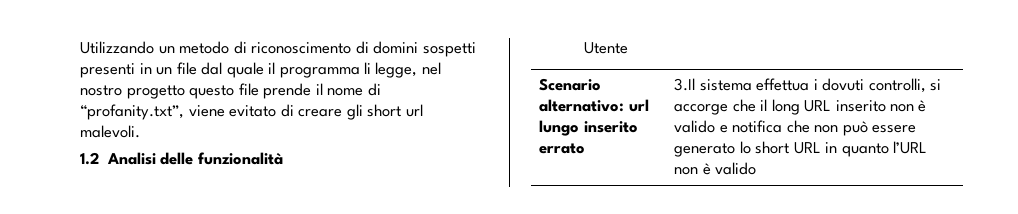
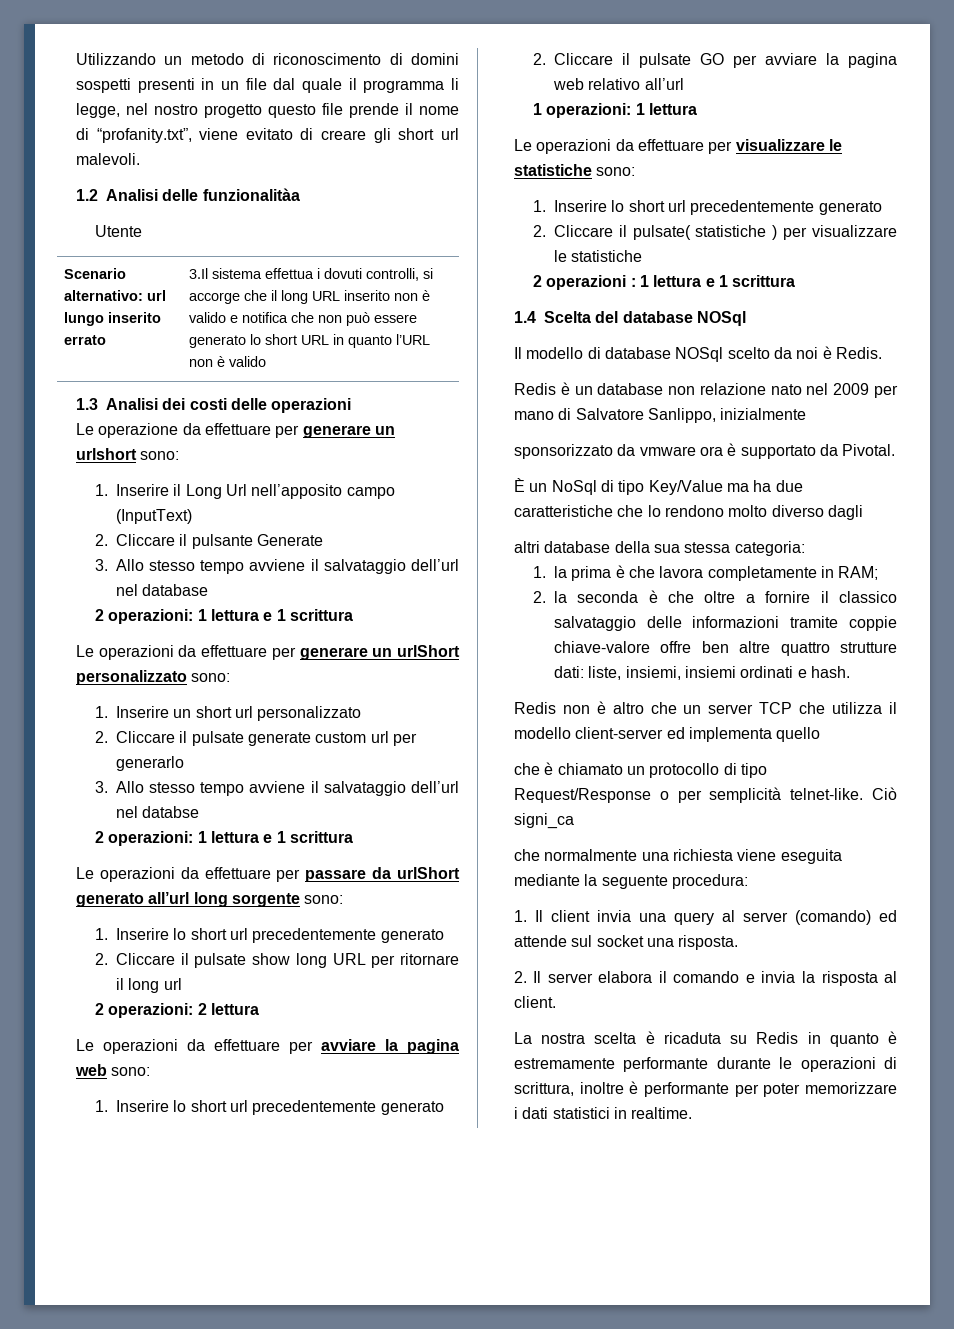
- 1.2 Analisi delle funzionalità
+ 1.2 Analisi delle funzionalitàa
+ 1.3 Analisi dei costi delle operazioni
+ Le operazione da effettuare per generare un urlshort sono:
+ 1. Inserire il Long Url nell’apposito campo (InputText)
+ 2. Cliccare il pulsante Generate
+ 3. Allo stesso tempo avviene il salvataggio dell’url nel database
+ 2 operazioni: 1 lettura e 1 scrittura
+ Le operazioni da effettuare per generare un urlShort personalizzato sono:
+ 1. Inserire un short url personalizzato
+ 2. Cliccare il pulsate generate custom url per generarlo
+ 3. Allo stesso tempo avviene il salvataggio dell’url nel databse
+ 2 operazioni: 1 lettura e 1 scrittura
+ Le operazioni da effettuare per passare da urlShort generato all’url long sorgente sono:
+ 1. Inserire lo short url precedentemente generato
+ 2. Cliccare il pulsate show long URL per ritornare il long url
+ 2 operazioni: 2 lettura
+ Le operazioni da effettuare per avviare la pagina web sono:
+ 1. Inserire lo short url precedentemente generato
+ 2. Cliccare il pulsate GO per avviare la pagina web relativo all’url
+ 1 operazioni: 1 lettura
+ Le operazioni da effettuare per visualizzare le statistiche sono:
+ 1. Inserire lo short url precedentemente generato
+ 2. Cliccare il pulsate( statistiche ) per visualizzare le statistiche
+ 2 operazioni : 1 lettura e 1 scrittura
+ 1.4 Scelta del database NOSql
+ Il modello di database NOSql scelto da noi è Redis.
+ Redis è un database non relazione nato nel 2009 per mano di Salvatore Sanlippo, inizialmente
+ sponsorizzato da vmware ora è supportato da Pivotal.
+ È un NoSql di tipo Key/Value ma ha due caratteristiche che lo rendono molto diverso dagli
+ altri database della sua stessa categoria:
+ 1. la prima è che lavora completamente in RAM;
+ 2. la seconda è che oltre a fornire il classico salvataggio delle informazioni tramite coppie chiave-valore offre ben altre quattro strutture dati: liste, insiemi, insiemi ordinati e hash.
+ Redis non è altro che un server TCP che utilizza il modello client-server ed implementa quello
+ che è chiamato un protocollo di tipo Request/Response o per semplicità telnet-like. Ciò signi_ca
+ che normalmente una richiesta viene eseguita mediante la seguente procedura:
+ 1. Il client invia una query al server (comando) ed attende sul socket una risposta.
+ 2. Il server elabora il comando e invia la risposta al client.
+ La nostra scelta è ricaduta su Redis in quanto è estremamente performante durante le operazioni di scrittura, inoltre è performante per poter memorizzare i dati statistici in realtime.

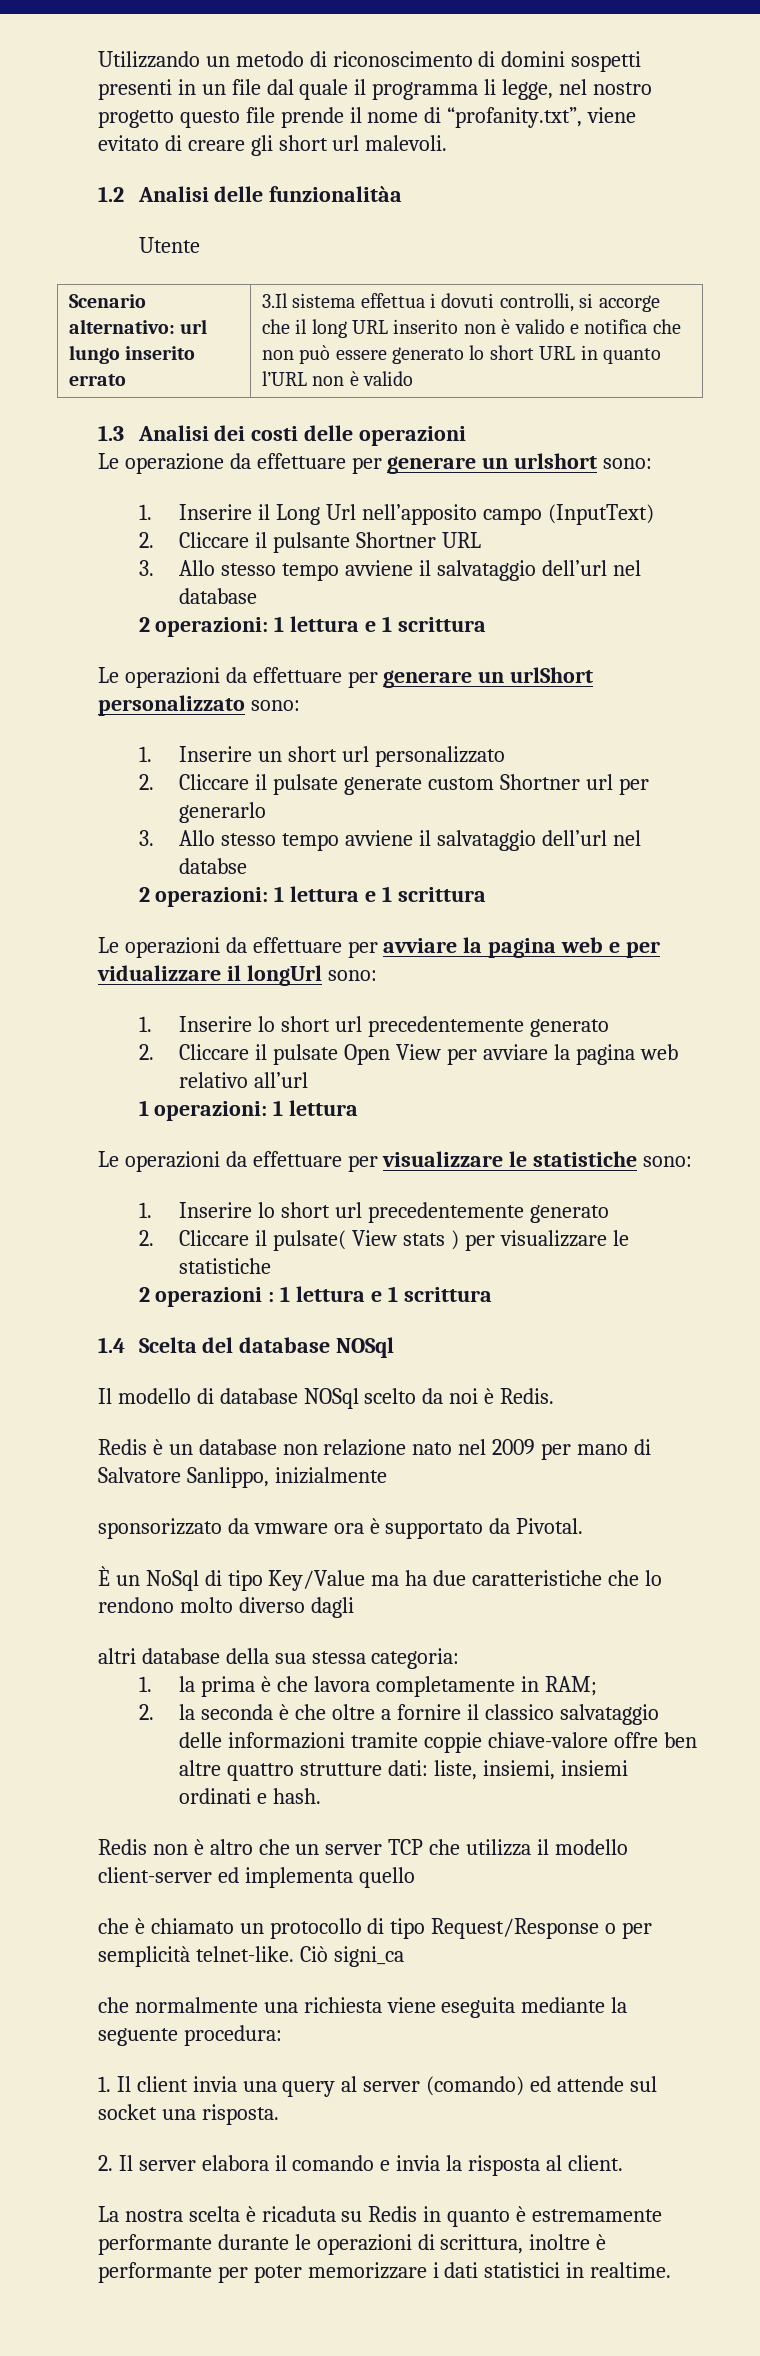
- 2. Cliccare il pulsante Generate
+ 2. Cliccare il pulsante Shortner URL
- 2. Cliccare il pulsate generate custom url per generarlo
+ 2. Cliccare il pulsate generate custom Shortner url per generarlo
- Le operazioni da effettuare per passare da urlShort generato all’url long sorgente sono:
+ Le operazioni da effettuare per avviare la pagina web e per vidualizzare il longUrl sono:
- 2. Cliccare il pulsate show long URL per ritornare il long url
- 2 operazioni: 2 lettura
- Le operazioni da effettuare per avviare la pagina web sono:
- 1. Inserire lo short url precedentemente generato
- 2. Cliccare il pulsate GO per avviare la pagina web relativo all’url
+ 2. Cliccare il pulsate Open View per avviare la pagina web relativo all’url
- 2. Cliccare il pulsate( statistiche ) per visualizzare le statistiche
+ 2. Cliccare il pulsate( View stats ) per visualizzare le statistiche

